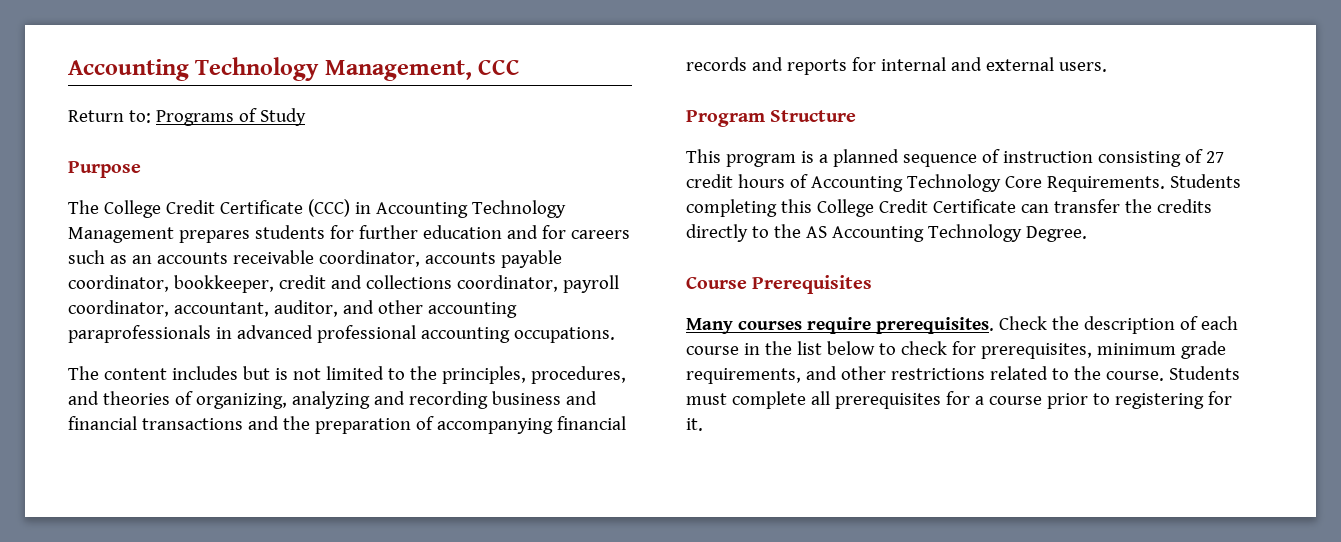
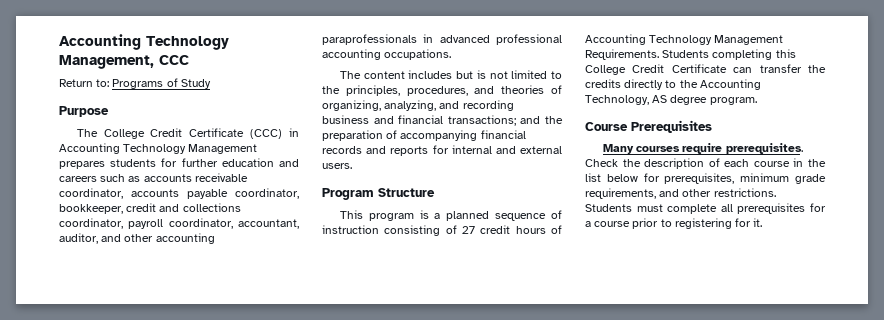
- The College Credit Certificate (CCC) in Accounting Technology Management prepares students for further education and for careers such as an accounts receivable coordinator, accounts payable coordinator, bookkeeper, credit and collections coordinator, payroll coordinator, accountant, auditor, and other accounting paraprofessionals in advanced professional accounting occupations.
+ The College Credit Certificate (CCC) in Accounting Technology Management prepares students for further education and careers such as accounts receivable coordinator, accounts payable coordinator, bookkeeper, credit and collections coordinator, payroll coordinator, accountant, auditor, and other accounting paraprofessionals in advanced professional accounting occupations.
- The content includes but is not limited to the principles, procedures, and theories of organizing, analyzing and recording business and financial transactions and the preparation of accompanying financial records and reports for internal and external users.
+ The content includes but is not limited to the principles, procedures, and theories of organizing, analyzing, and recording business and financial transactions; and the preparation of accompanying financial records and reports for internal and external users.
- This program is a planned sequence of instruction consisting of 27 credit hours of Accounting Technology Core Requirements.
+ This program is a planned sequence of instruction consisting of 27 credit hours of Accounting Technology Management Requirements.
- Students completing this College Credit Certificate can transfer the credits directly to the AS Accounting Technology Degree.
+ Students completing this College Credit Certificate can transfer the credits directly to the Accounting Technology, AS degree program.
- Check the description of each course in the list below to check for prerequisites, minimum grade requirements, and other restrictions related to the course.
+ Check the description of each course in the list below for prerequisites, minimum grade requirements, and other restrictions.

